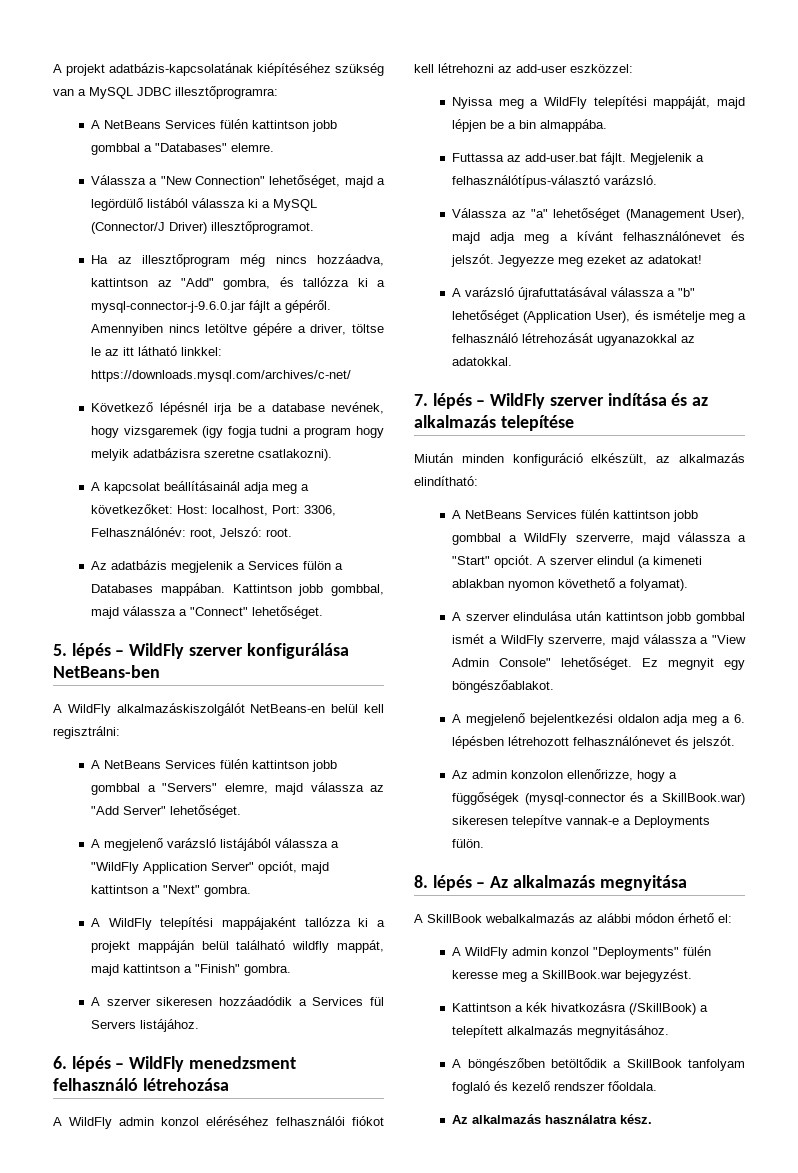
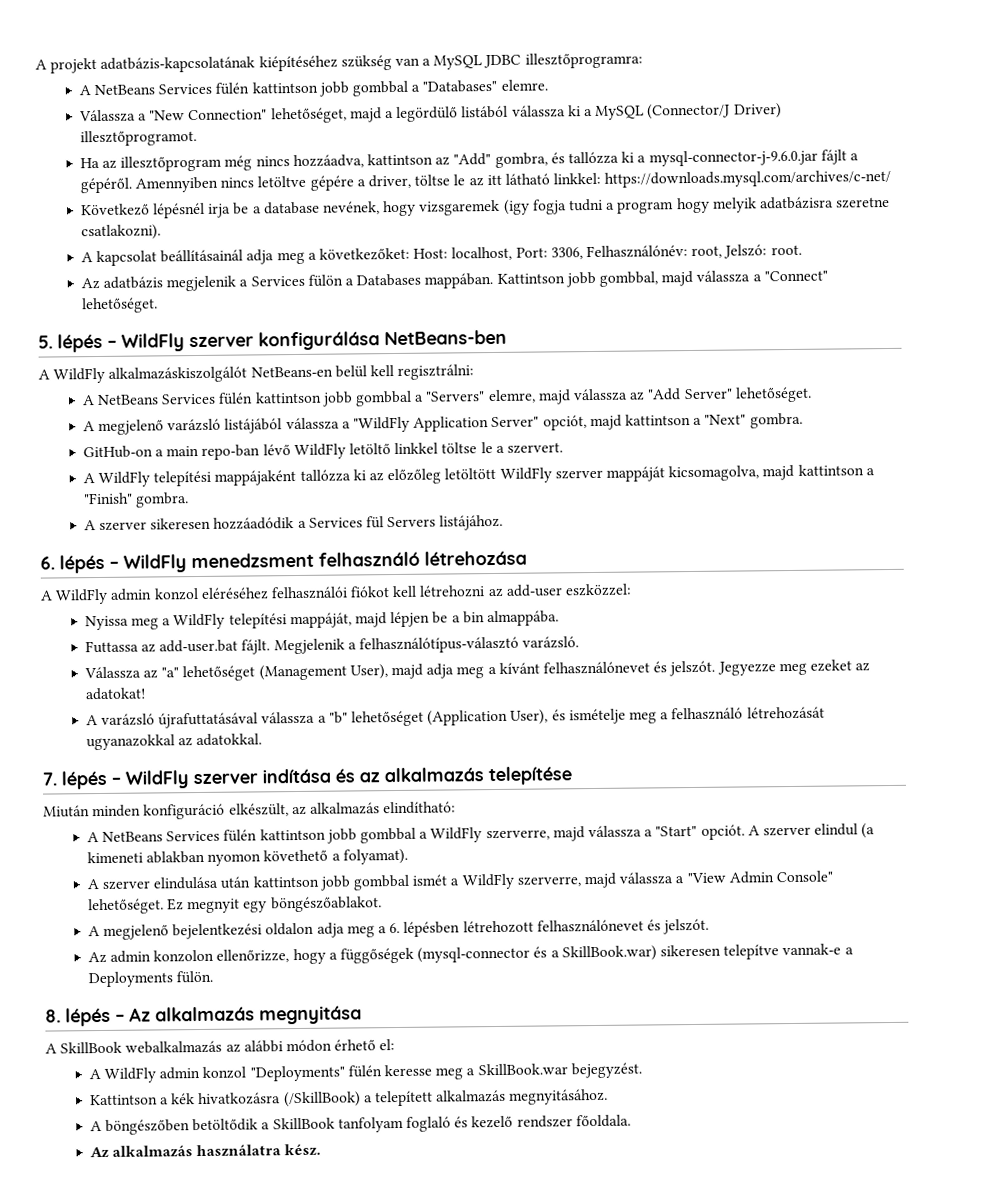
+ GitHub-on a main repo-ban lévő WildFly letöltő linkkel töltse le a szervert.
- A WildFly telepítési mappájaként tallózza ki a projekt mappáján belül található wildfly mappát, majd kattintson a "Finish" gombra.
+ A WildFly telepítési mappájaként tallózza ki az előzőleg letöltött WildFly szerver mappáját kicsomagolva, majd kattintson a "Finish" gombra.

